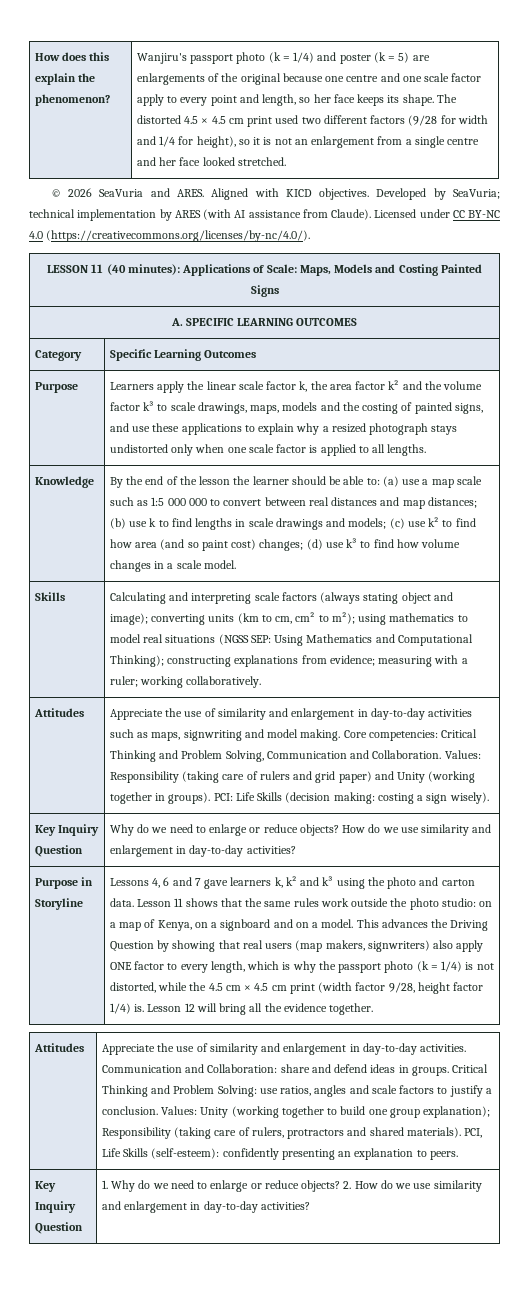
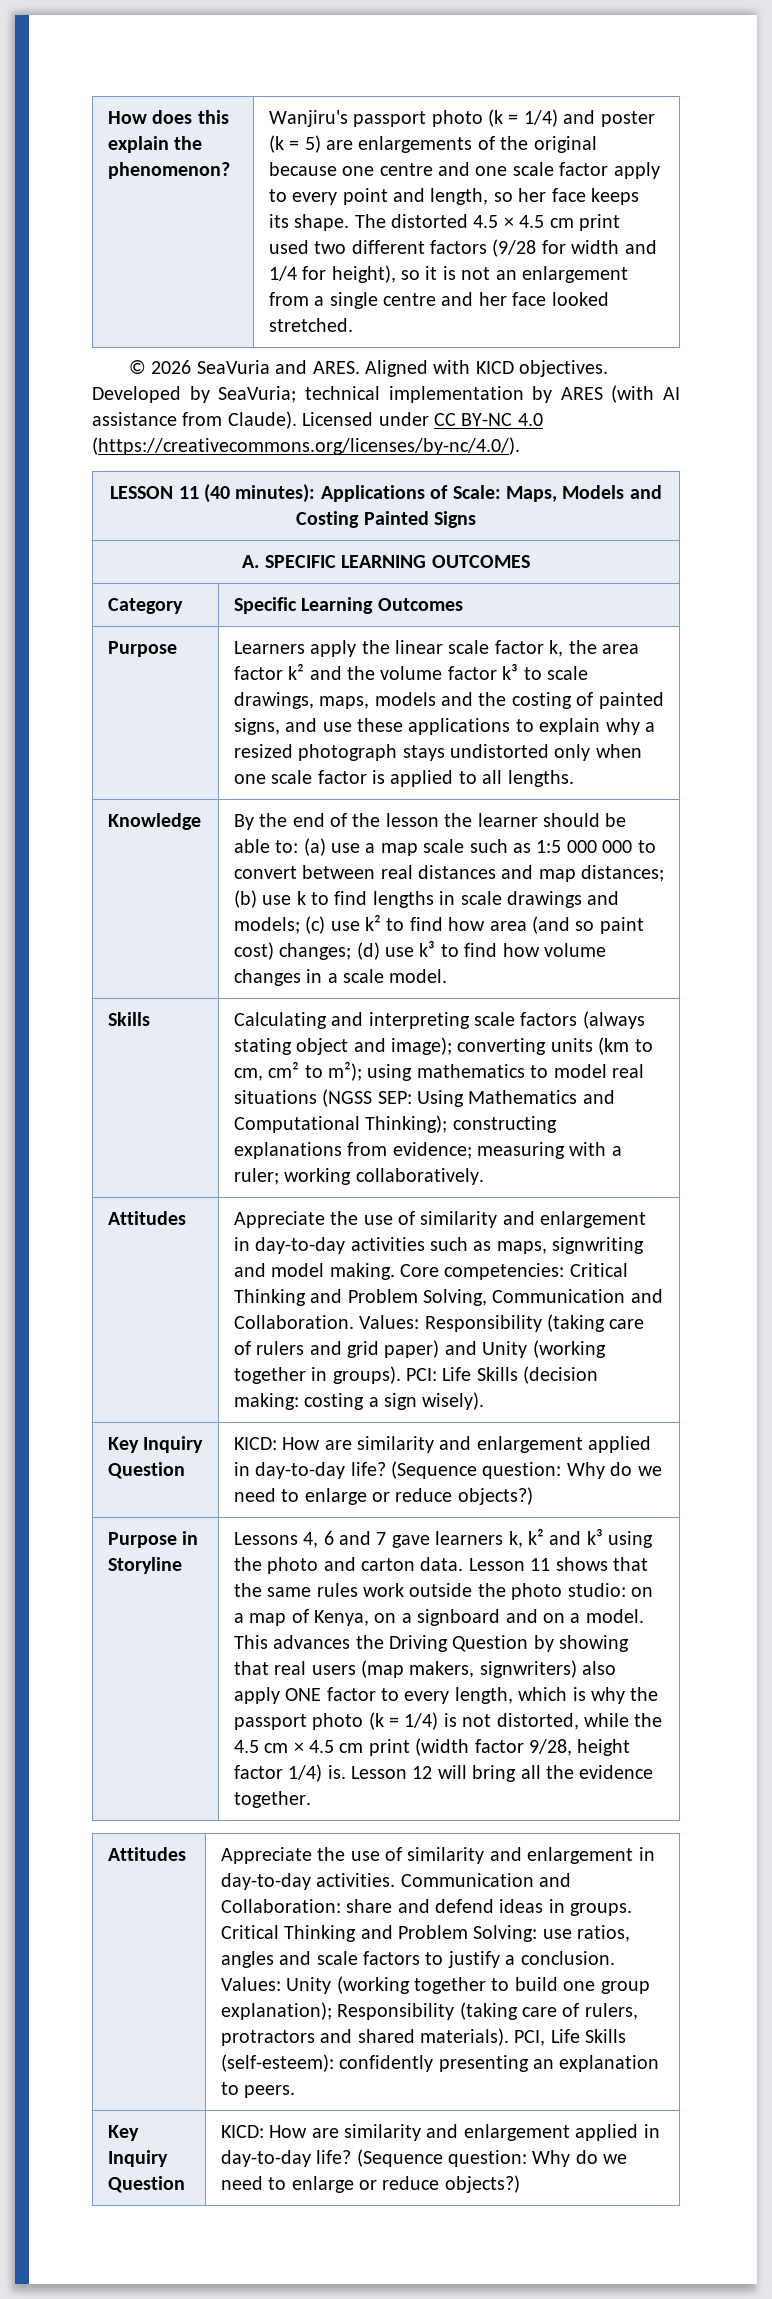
  PCI: Life Skills (decision making: costing a sign wisely).
- Key Inquiry Question | Why do we need to enlarge or reduce objects? How do we use similarity and enlargement in day-to-day activities?
+ Key Inquiry Question | KICD: How are similarity and enlargement applied in day-to-day life? (Sequence question: Why do we need to enlarge or reduce objects?)
  PCI, Life Skills (self-esteem): confidently presenting an explanation to peers.
- Key Inquiry Question | 1. Why do we need to enlarge or reduce objects? 2. How do we use similarity and enlargement in day-to-day activities?
+ Key Inquiry Question | KICD: How are similarity and enlargement applied in day-to-day life? (Sequence question: Why do we need to enlarge or reduce objects?)

